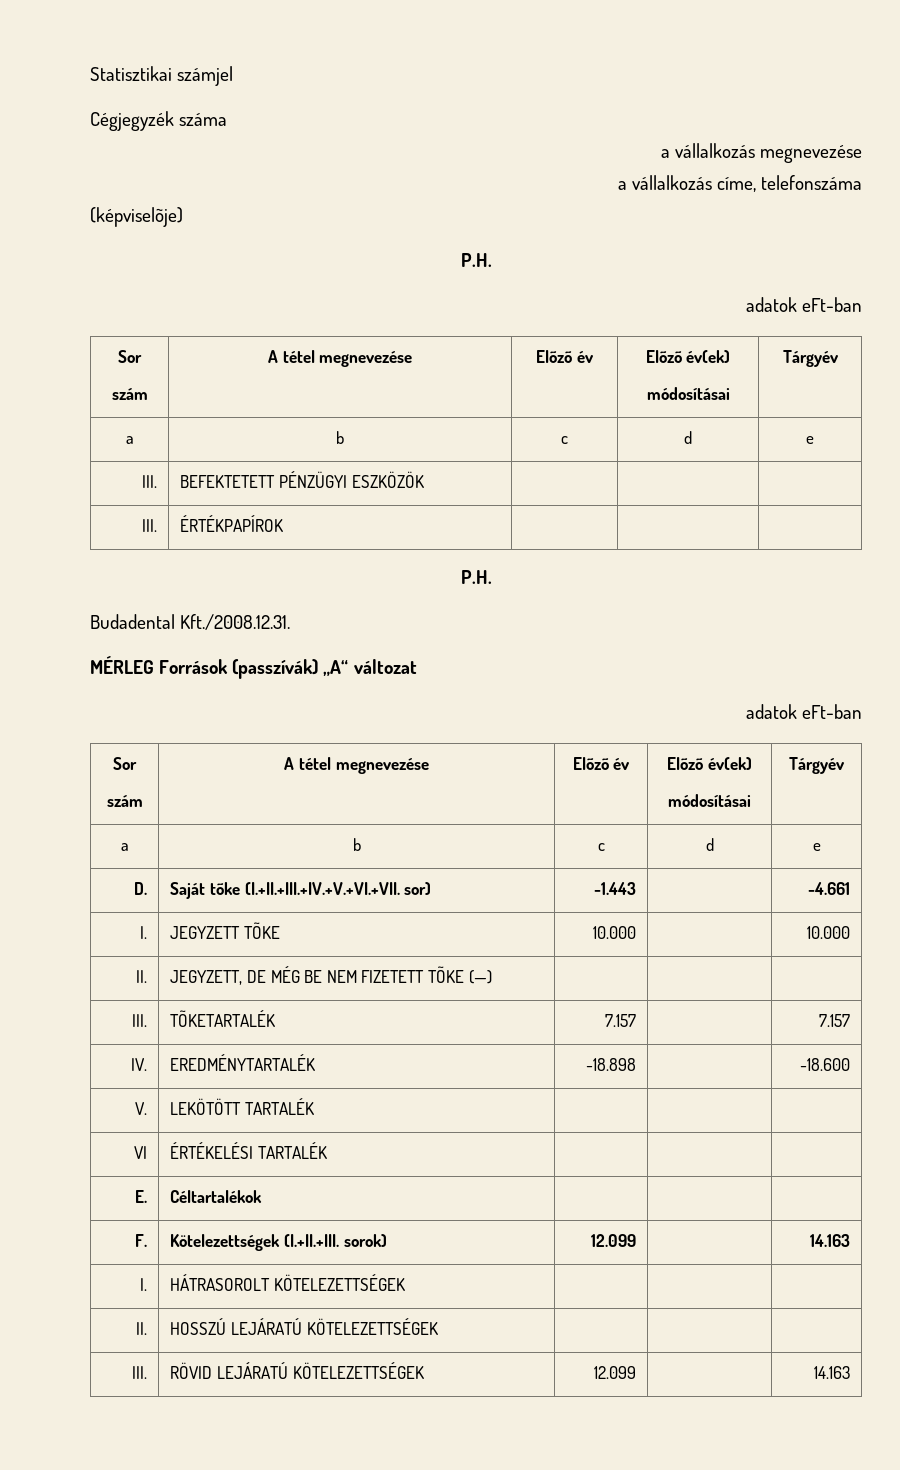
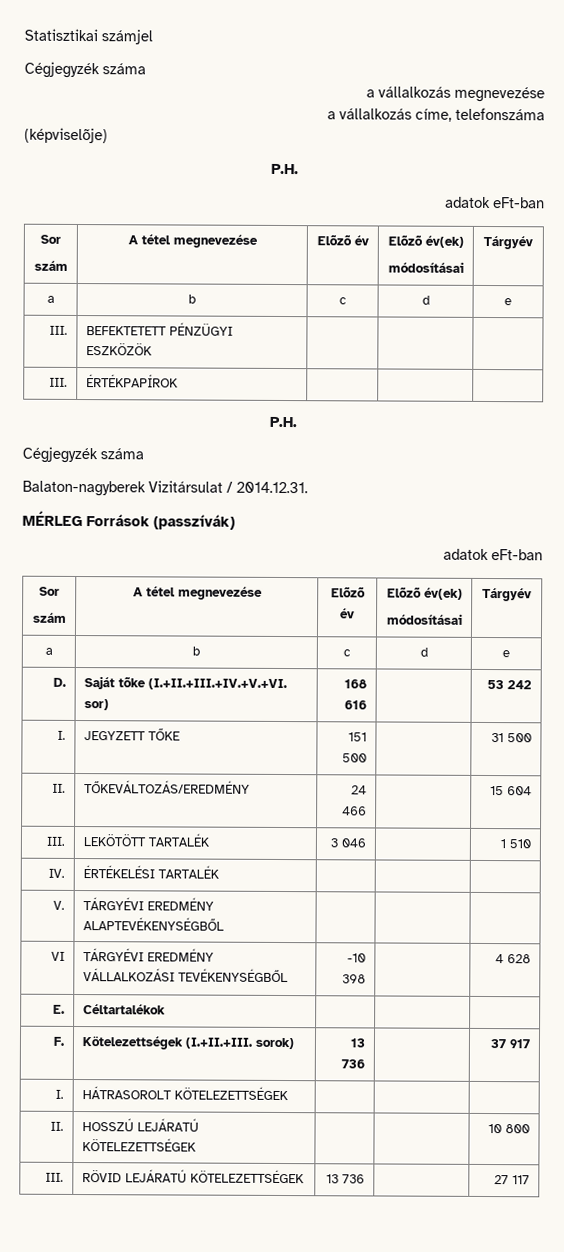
  III. | ÉRTÉKPAPÍROK | | |
  P.H.
- Budadental Kft./2008.12.31.
+ Cégjegyzék száma
+ Balaton-nagyberek Vizitársulat / 2014.12.31.
- MÉRLEG Források (passzívák) „A“ változat
+ MÉRLEG Források (passzívák)
- D. | Saját tõke (I.+II.+III.+IV.+V.+VI.+VII. sor) | -1.443 | | -4.661
- I. | JEGYZETT TÕKE | 10.000 | | 10.000
- II. | JEGYZETT, DE MÉG BE NEM FIZETETT TÕKE (—) | | |
- III. | TÕKETARTALÉK | 7.157 | | 7.157
- IV. | EREDMÉNYTARTALÉK | -18.898 | | -18.600
- V. | LEKÖTÖTT TARTALÉK | | |
- VI | ÉRTÉKELÉSI TARTALÉK | | |
+ D. | Saját tõke (I.+II.+III.+IV.+V.+VI. sor) | 168 616 | | 53 242
+ I. | JEGYZETT TŐKE | 151 500 | | 31 500
+ II. | TŐKEVÁLTOZÁS/EREDMÉNY | 24 466 | | 15 604
+ III. | LEKÖTÖTT TARTALÉK | 3 046 | | 1 510
+ IV. | ÉRTÉKELÉSI TARTALÉK | | |
+ V. | TÁRGYÉVI EREDMÉNY ALAPTEVÉKENYSÉGBŐL | | |
+ VI | TÁRGYÉVI EREDMÉNY VÁLLALKOZÁSI TEVÉKENYSÉGBŐL | -10 398 | | 4 628
- F. | Kötelezettségek (I.+II.+III. sorok) | 12.099 | | 14.163
+ F. | Kötelezettségek (I.+II.+III. sorok) | 13 736 | | 37 917
- II. | HOSSZÚ LEJÁRATÚ KÖTELEZETTSÉGEK | | |
+ II. | HOSSZÚ LEJÁRATÚ KÖTELEZETTSÉGEK | | | 10 800
- III. | RÖVID LEJÁRATÚ KÖTELEZETTSÉGEK | 12.099 | | 14.163
+ III. | RÖVID LEJÁRATÚ KÖTELEZETTSÉGEK | 13 736 | | 27 117

